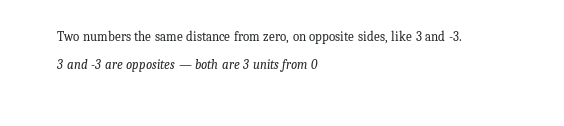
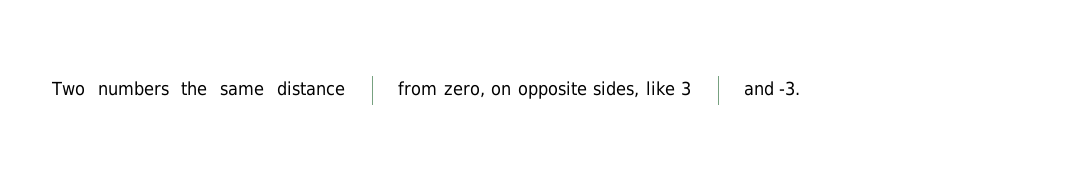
- 3 and -3 are opposites — both are 3 units from 0

